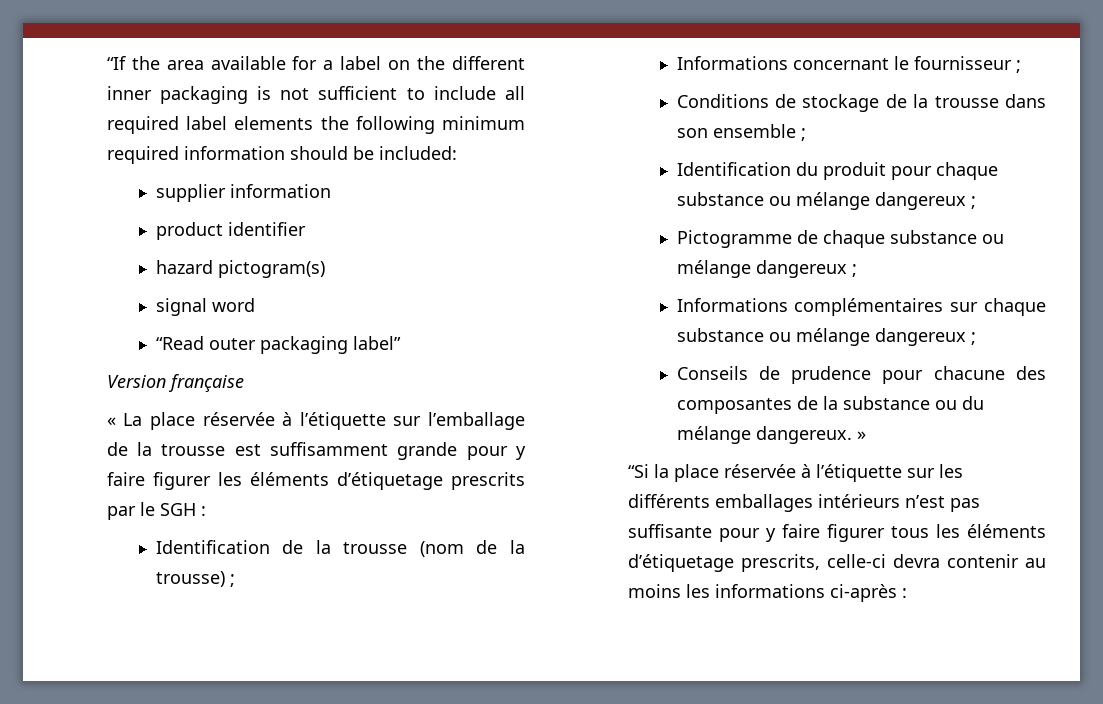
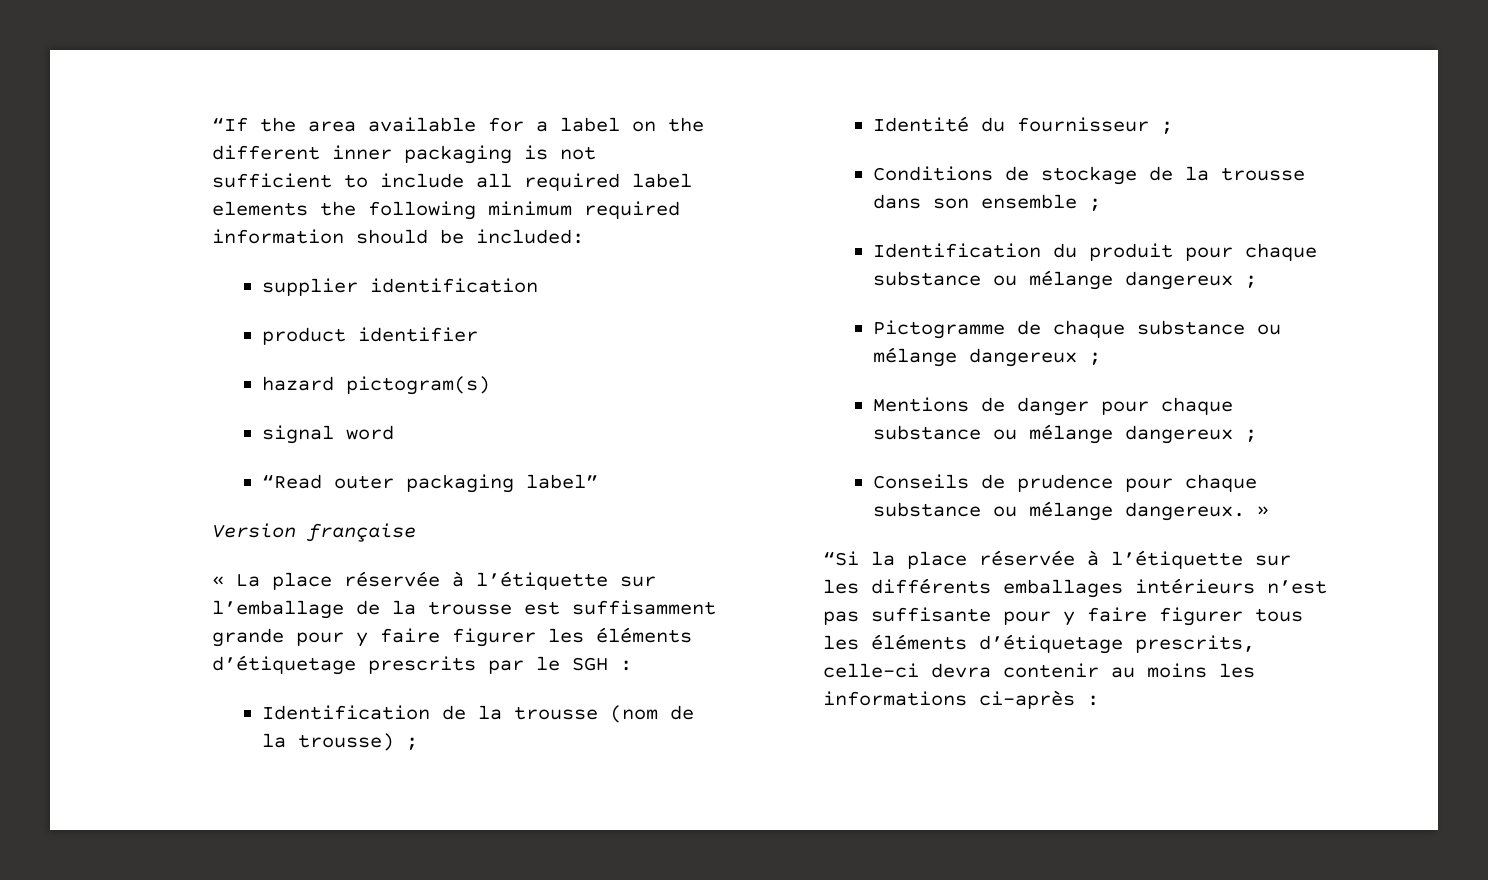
- supplier information
+ supplier identification
- Informations concernant le fournisseur ;
+ Identité du fournisseur ;
- Informations complémentaires sur chaque substance ou mélange dangereux ;
+ Mentions de danger pour chaque substance ou mélange dangereux ;
- Conseils de prudence pour chacune des composantes de la substance ou du mélange dangereux. »
+ Conseils de prudence pour chaque substance ou mélange dangereux. »

